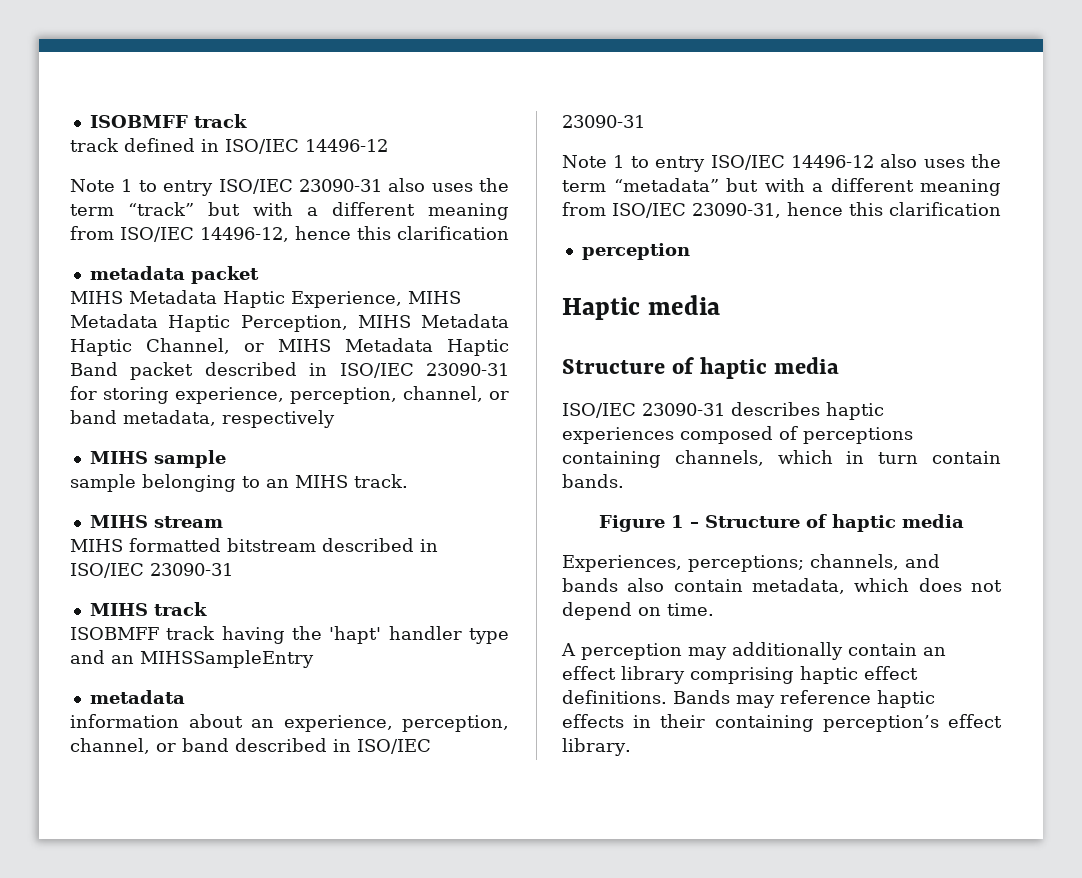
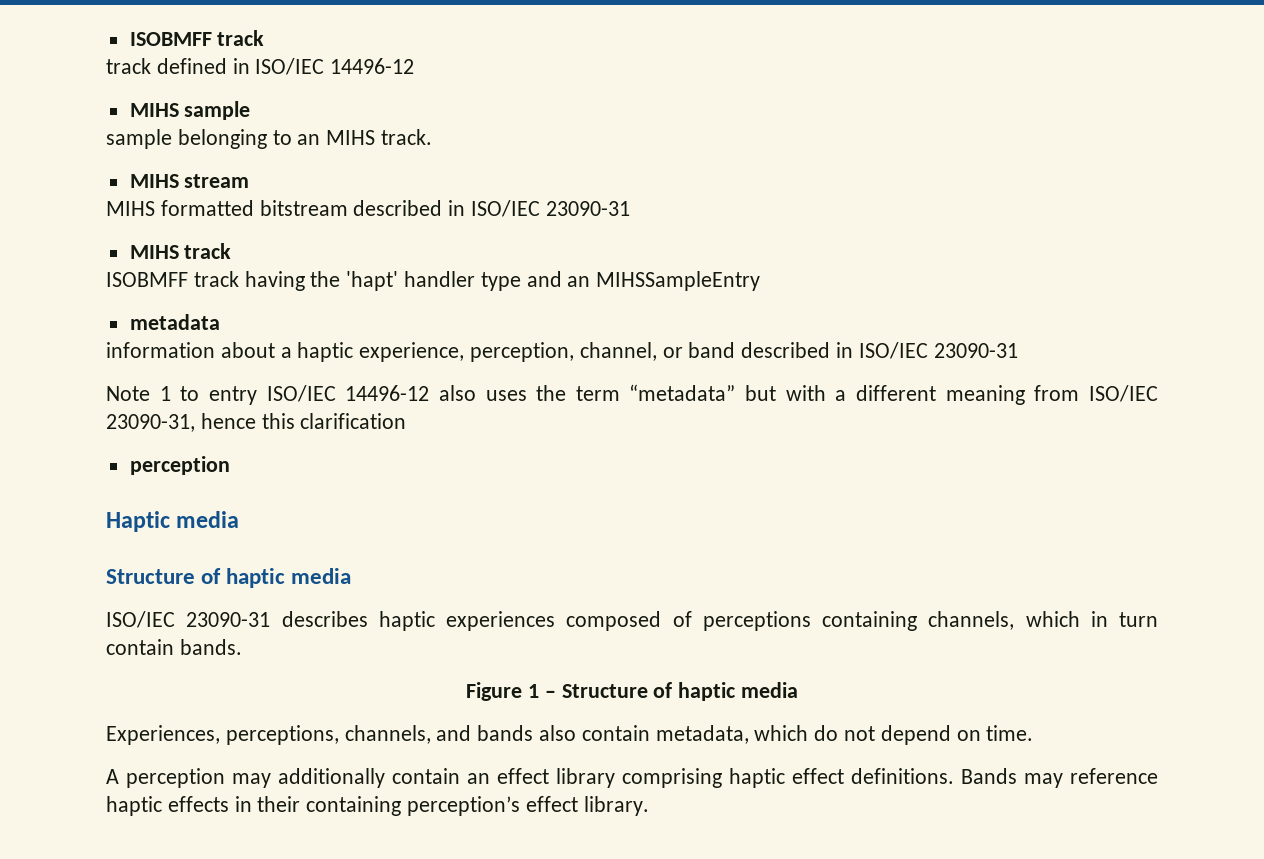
- Note 1 to entry ISO/IEC 23090-31 also uses the term “track” but with a different meaning from ISO/IEC 14496-12, hence this clarification
- metadata packet
- MIHS Metadata Haptic Experience, MIHS Metadata Haptic Perception, MIHS Metadata Haptic Channel, or MIHS Metadata Haptic Band packet described in ISO/IEC 23090-31 for storing experience, perception, channel, or band metadata, respectively
- information about an experience, perception, channel, or band described in ISO/IEC 23090-31
+ information about a haptic experience, perception, channel, or band described in ISO/IEC 23090-31
- Experiences, perceptions; channels, and bands also contain metadata, which does not depend on time.
+ Experiences, perceptions, channels, and bands also contain metadata, which do not depend on time.

